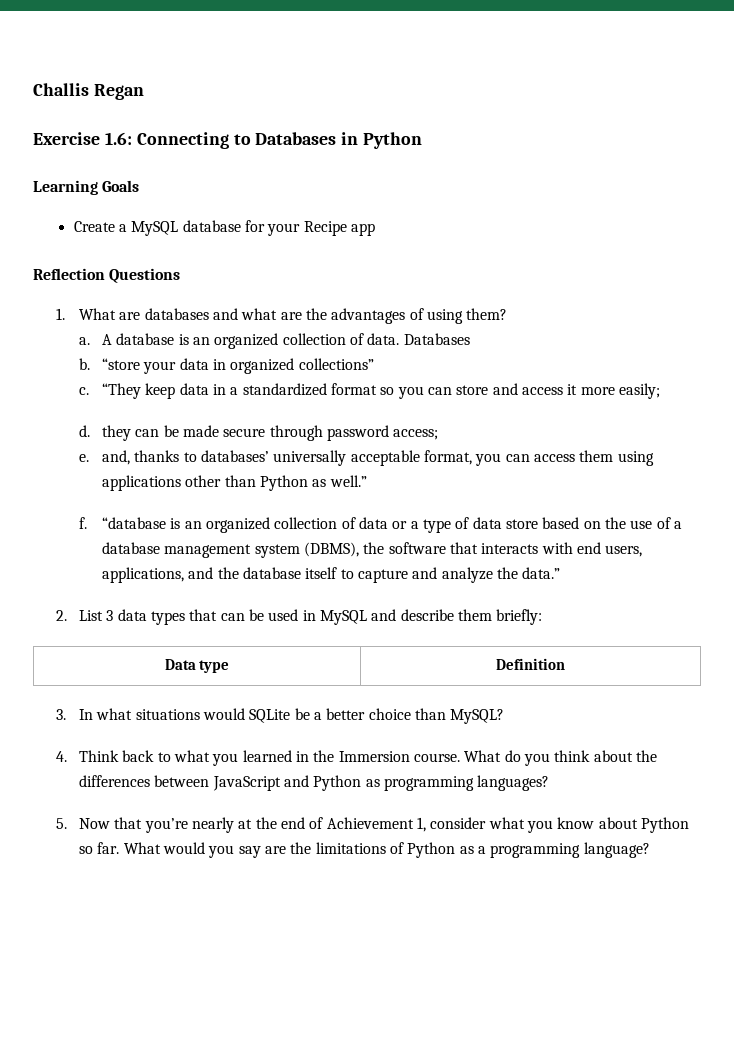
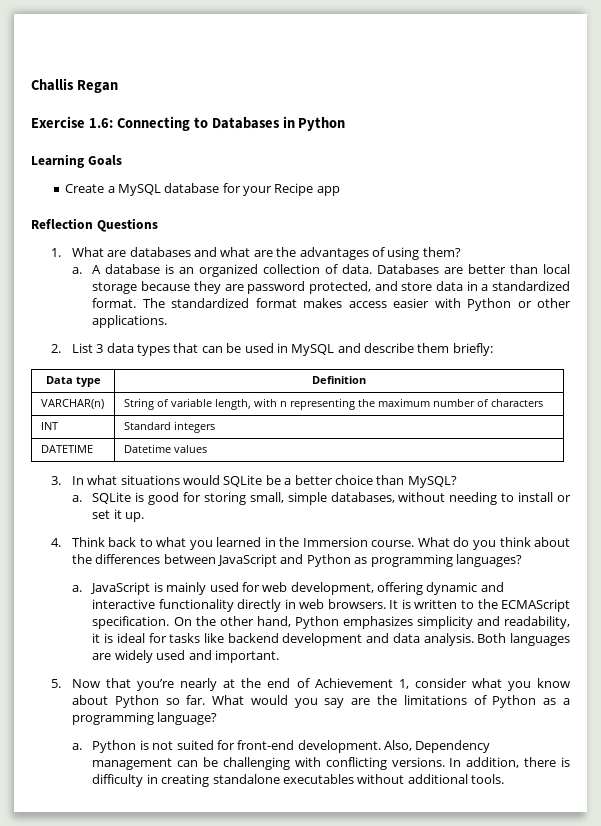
- A database is an organized collection of data. Databases
- b. “store your data in organized collections”
- c. “They keep data in a standardized format so you can store and access it more easily;
- d. they can be made secure through password access;
- e. and, thanks to databases’ universally acceptable format, you can access them using applications other than Python as well.”
- f. “database is an organized collection of data or a type of data store based on the use of a database management system (DBMS), the software that interacts with end users, applications, and the database itself to capture and analyze the data.”
+ A database is an organized collection of data. Databases are better than local storage because they are password protected, and store data in a standardized format. The standardized format makes access easier with Python or other applications.
+ VARCHAR(n) | String of variable length, with n representing the maximum number of characters
+ INT | Standard integers
+ DATETIME | Datetime values
+ a. SQLite is good for storing small, simple databases, without needing to install or set it up.
+ a. JavaScript is mainly used for web development, offering dynamic and interactive functionality directly in web browsers. It is written to the ECMAScript specification. On the other hand, Python emphasizes simplicity and readability, it is ideal for tasks like backend development and data analysis. Both languages are widely used and important.
+ a. Python is not suited for front-end development. Also, Dependency management can be challenging with conflicting versions. In addition, there is difficulty in creating standalone executables without additional tools.

